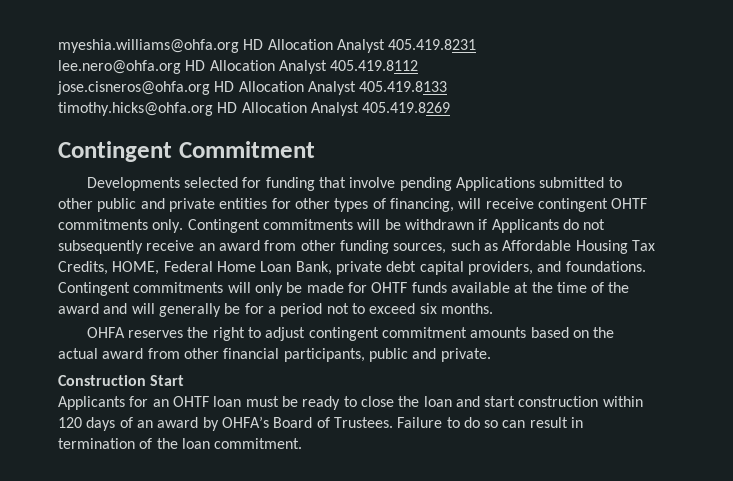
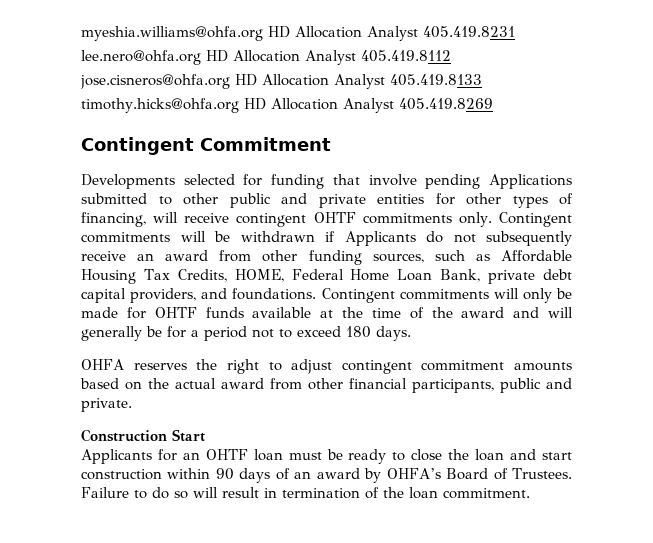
- Contingent commitments will only be made for OHTF funds available at the time of the award and will generally be for a period not to exceed six months.
+ Contingent commitments will only be made for OHTF funds available at the time of the award and will generally be for a period not to exceed 180 days.
- Applicants for an OHTF loan must be ready to close the loan and start construction within 120 days of an award by OHFA’s Board of Trustees.
+ Applicants for an OHTF loan must be ready to close the loan and start construction within 90 days of an award by OHFA’s Board of Trustees.
- Failure to do so can result in termination of the loan commitment.
+ Failure to do so will result in termination of the loan commitment.

